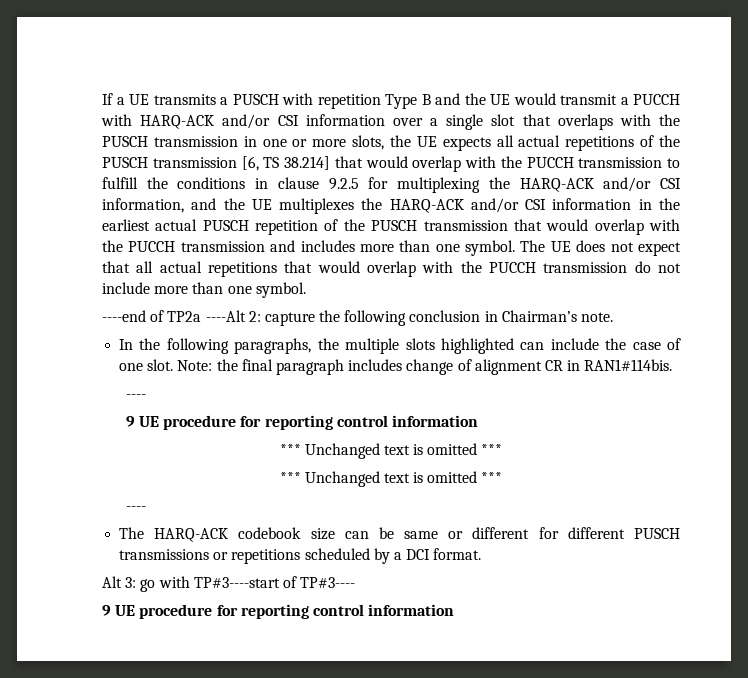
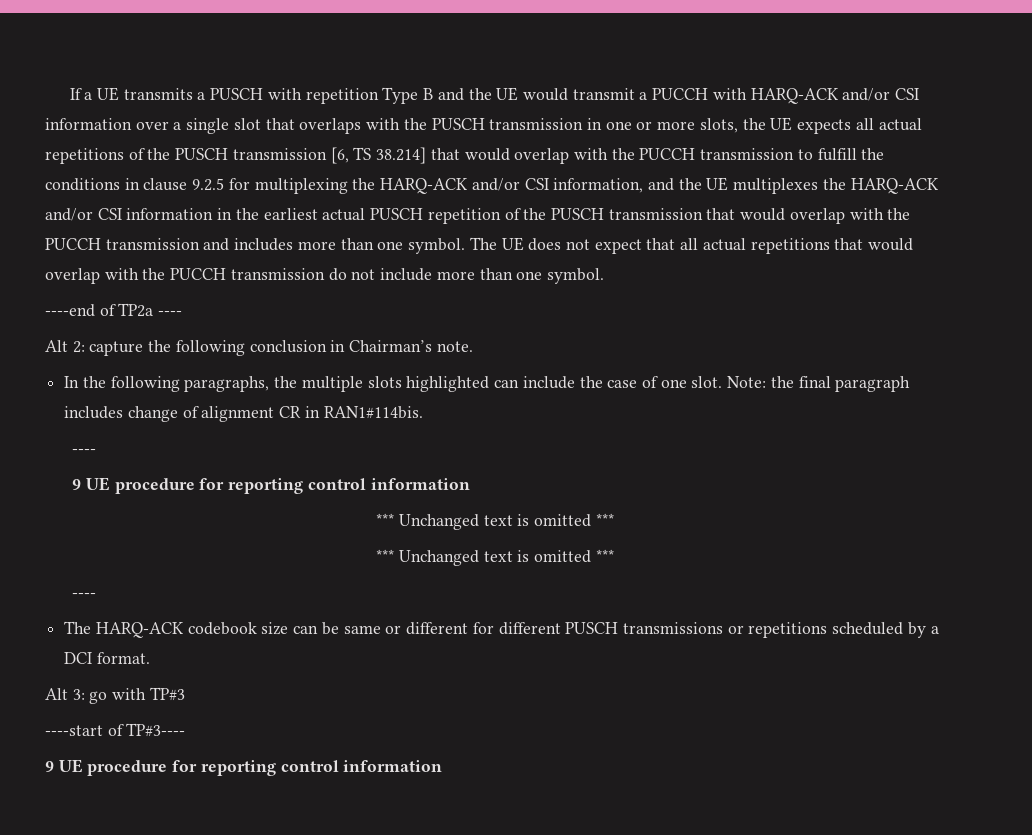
- ----end of TP2a ----Alt 2: capture the following conclusion in Chairman’s note.
+ ----end of TP2a ----
+ Alt 2: capture the following conclusion in Chairman’s note.
- Alt 3: go with TP#3----start of TP#3----
+ Alt 3: go with TP#3
+ ----start of TP#3----

